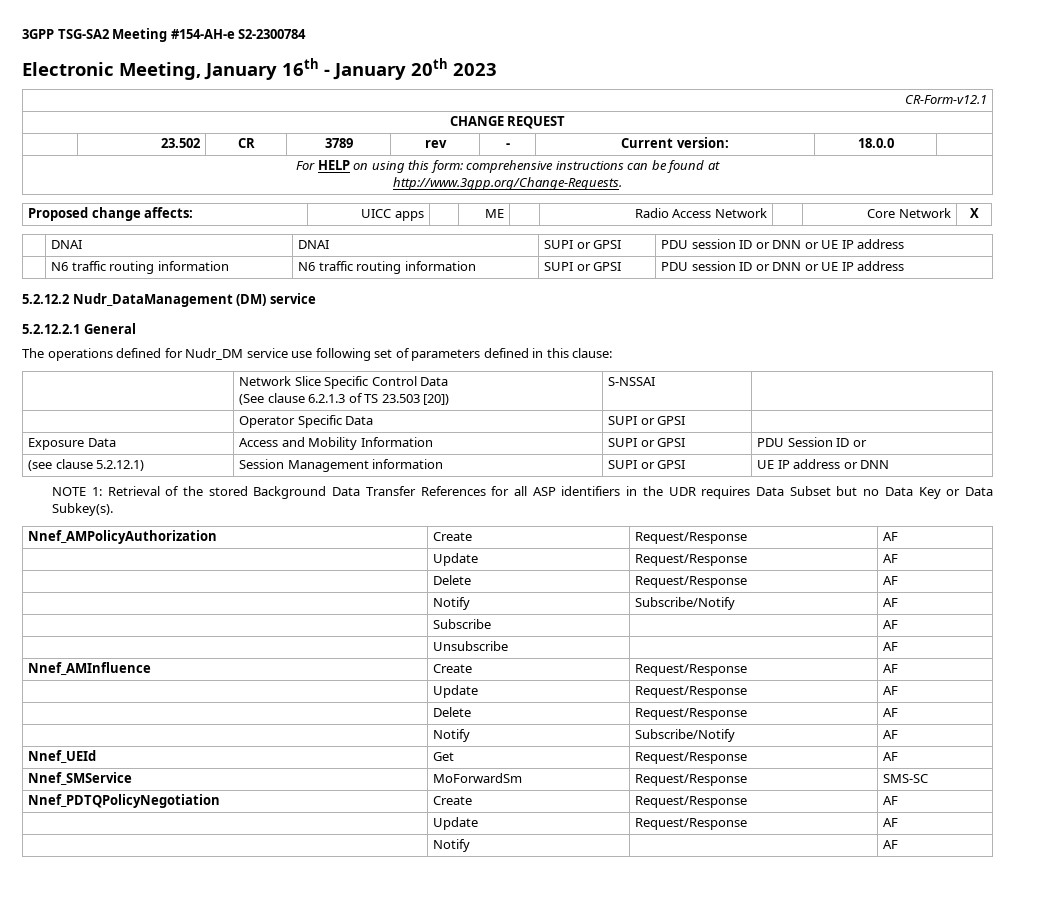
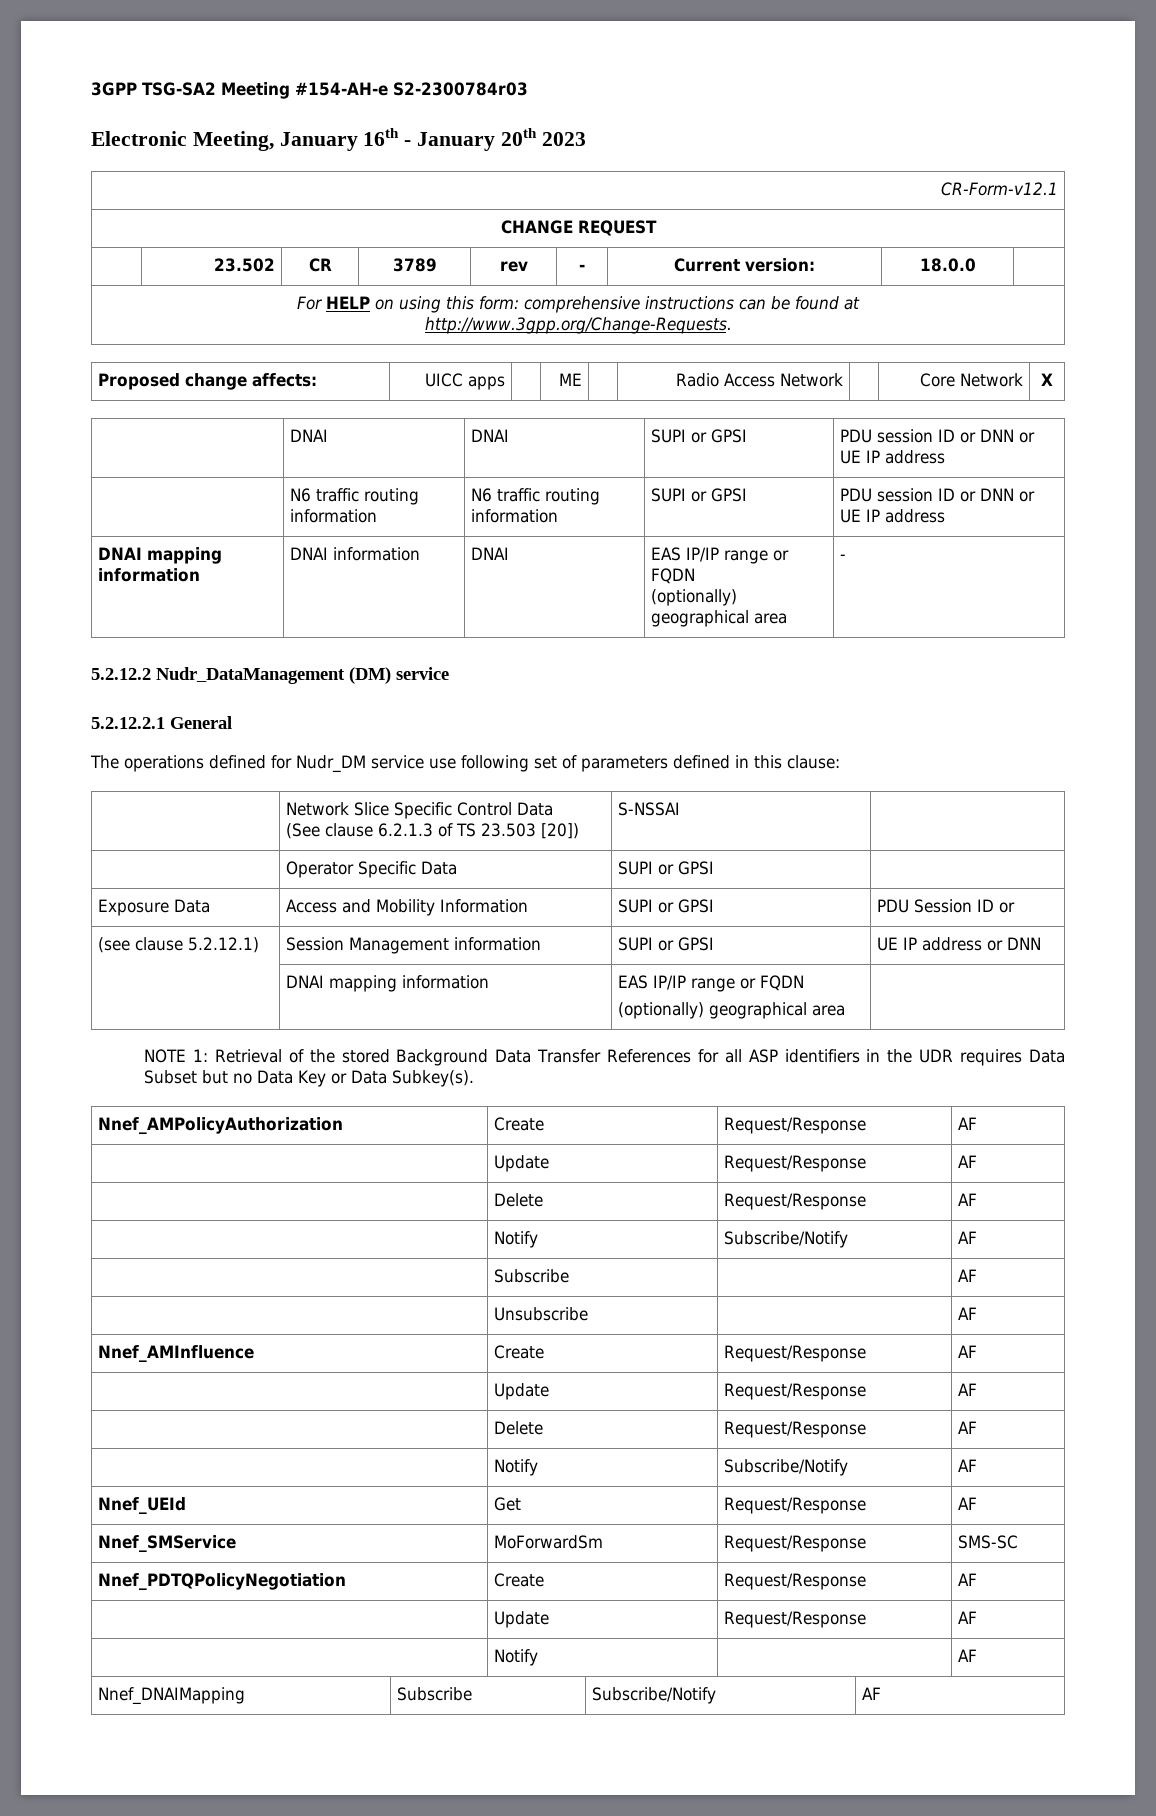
- 3GPP TSG-SA2 Meeting #154-AH-e S2-2300784
+ 3GPP TSG-SA2 Meeting #154-AH-e S2-2300784r03
+ DNAI mapping information | DNAI information | DNAI | EAS IP/IP range or FQDN
+ (optionally) geographical area | -
+ | DNAI mapping information | EAS IP/IP range or FQDN
+ (optionally) geographical area |
+ Nnef_DNAIMapping | Subscribe | Subscribe/Notify | AF

